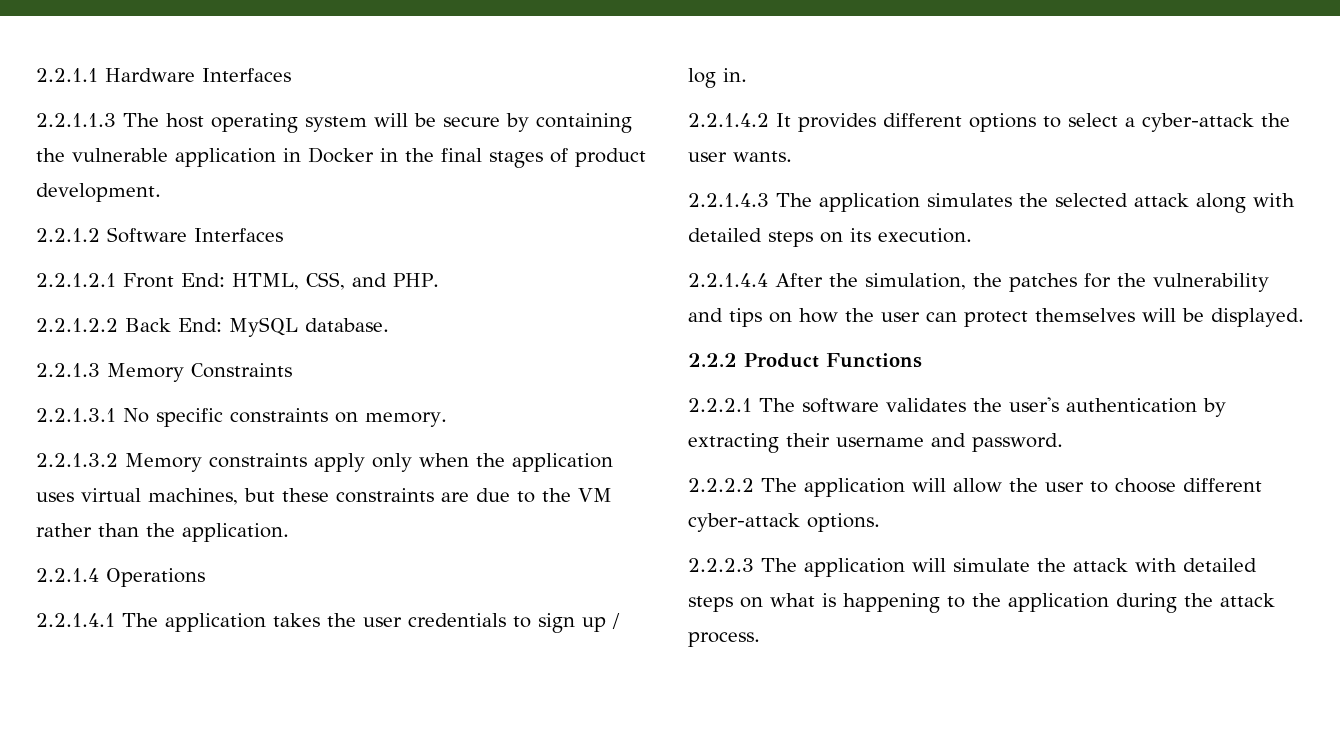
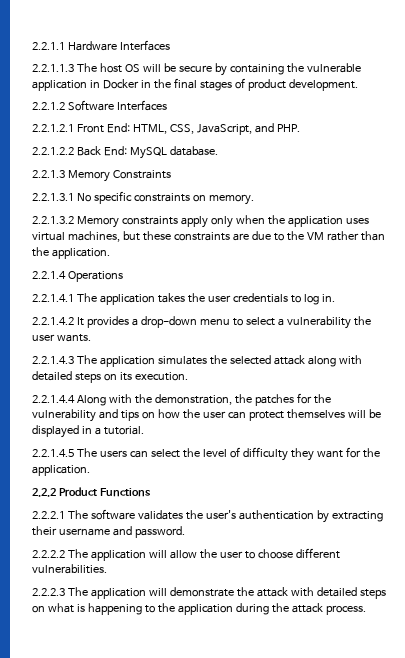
- 2.2.1.1.3 The host operating system will be secure by containing the vulnerable application in Docker in the final stages of product development.
+ 2.2.1.1.3 The host OS will be secure by containing the vulnerable application in Docker in the final stages of product development.
- 2.2.1.2.1 Front End: HTML, CSS, and PHP.
+ 2.2.1.2.1 Front End: HTML, CSS, JavaScript, and PHP.
- 2.2.1.4.1 The application takes the user credentials to sign up / log in.
+ 2.2.1.4.1 The application takes the user credentials to log in.
- 2.2.1.4.2 It provides different options to select a cyber-attack the user wants.
+ 2.2.1.4.2 It provides a drop-down menu to select a vulnerability the user wants.
- 2.2.1.4.4 After the simulation, the patches for the vulnerability and tips on how the user can protect themselves will be displayed.
+ 2.2.1.4.4 Along with the demonstration, the patches for the vulnerability and tips on how the user can protect themselves will be displayed in a tutorial.
+ 2.2.1.4.5 The users can select the level of difficulty they want for the application.
- 2.2.2.2 The application will allow the user to choose different cyber-attack options.
+ 2.2.2.2 The application will allow the user to choose different vulnerabilities.
- 2.2.2.3 The application will simulate the attack with detailed steps on what is happening to the application during the attack process.
+ 2.2.2.3 The application will demonstrate the attack with detailed steps on what is happening to the application during the attack process.

